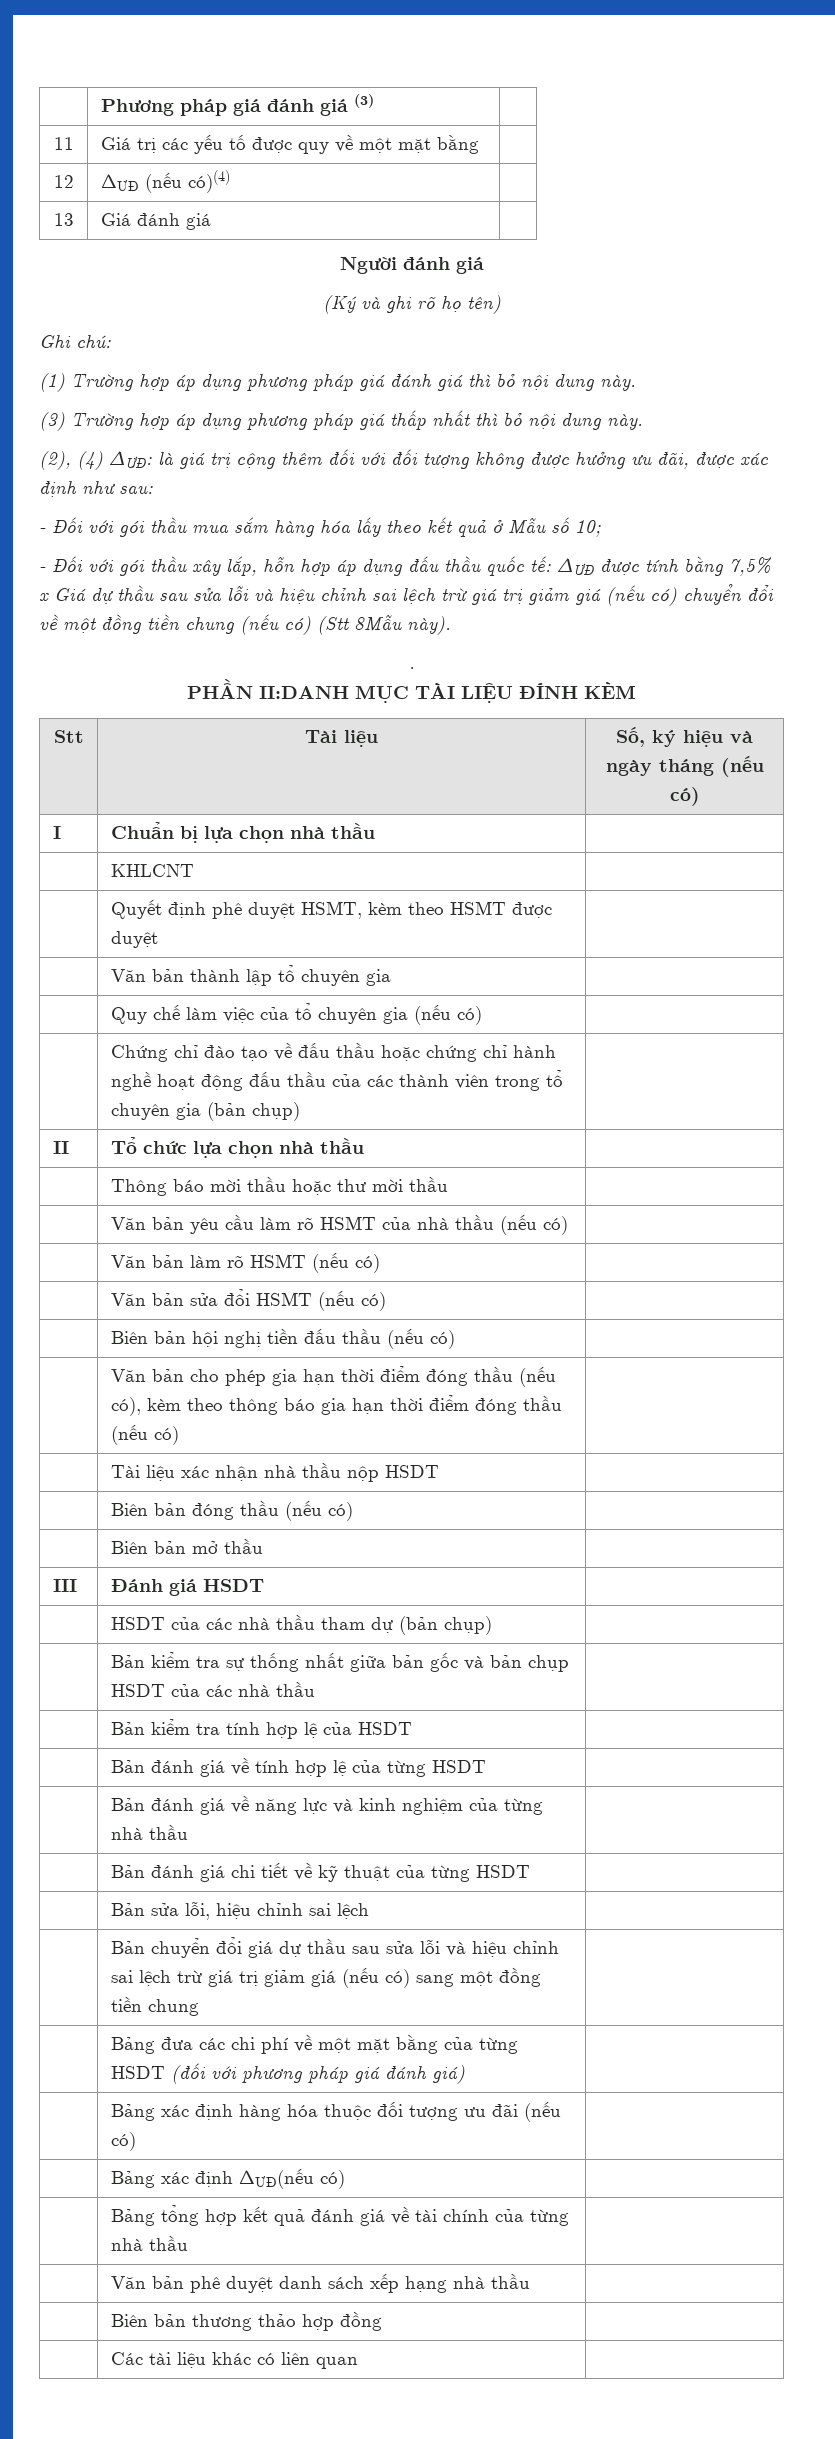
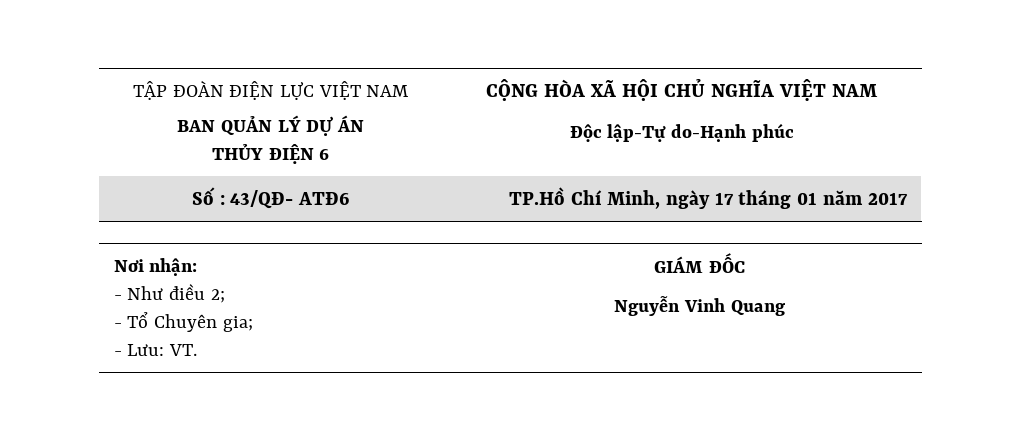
- | Phương pháp giá đánh giá (3) |
- 11 | Giá trị các yếu tố được quy về một mặt bằng |
- 12 | ΔƯĐ (nếu có)(4) |
- 13 | Giá đánh giá |
- Người đánh giá
- (Ký và ghi rõ họ tên)
- Ghi chú:
- (1) Trường hợp áp dụng phương pháp giá đánh giá thì bỏ nội dung này.
- (3) Trường hợp áp dụng phương pháp giá thấp nhất thì bỏ nội dung này.
- (2), (4) ΔƯĐ: là giá trị cộng thêm đối với đối tượng không được hưởng ưu đãi, được xác định như sau:
- - Đối với gói thầu mua sắm hàng hóa lấy theo kết quả ở Mẫu số 10;
- - Đối với gói thầu xây lắp, hỗn hợp áp dụng đấu thầu quốc tế: ΔƯĐ được tính bằng 7,5% x Giá dự thầu sau sửa lỗi và hiệu chỉnh sai lệch trừ giá trị giảm giá (nếu có) chuyển đổi về một đồng tiền chung (nếu có) (Stt 8Mẫu này).
- .
- PHẦN II:DANH MỤC TÀI LIỆU ĐÍNH KÈM
- Stt | Tài liệu | Số, ký hiệu và ngày tháng (nếu có)
- I | Chuẩn bị lựa chọn nhà thầu |
- | KHLCNT |
- | Quyết định phê duyệt HSMT, kèm theo HSMT được duyệt |
- | Văn bản thành lập tổ chuyên gia |
- | Quy chế làm việc của tổ chuyên gia (nếu có) |
- | Chứng chỉ đào tạo về đấu thầu hoặc chứng chỉ hành nghề hoạt động đấu thầu của các thành viên trong tổ chuyên gia (bản chụp) |
- II | Tổ chức lựa chọn nhà thầu |
- | Thông báo mời thầu hoặc thư mời thầu |
- | Văn bản yêu cầu làm rõ HSMT của nhà thầu (nếu có) |
- | Văn bản làm rõ HSMT (nếu có) |
- | Văn bản sửa đổi HSMT (nếu có) |
- | Biên bản hội nghị tiền đấu thầu (nếu có) |
- | Văn bản cho phép gia hạn thời điểm đóng thầu (nếu có), kèm theo thông báo gia hạn thời điểm đóng thầu (nếu có) |
- | Tài liệu xác nhận nhà thầu nộp HSDT |
- | Biên bản đóng thầu (nếu có) |
- | Biên bản mở thầu |
- III | Đánh giá HSDT |
- | HSDT của các nhà thầu tham dự (bản chụp) |
- | Bản kiểm tra sự thống nhất giữa bản gốc và bản chụp HSDT của các nhà thầu |
- | Bản kiểm tra tính hợp lệ của HSDT |
- | Bản đánh giá về tính hợp lệ của từng HSDT |
- | Bản đánh giá về năng lực và kinh nghiệm của từng nhà thầu |
- | Bản đánh giá chi tiết về kỹ thuật của từng HSDT |
- | Bản sửa lỗi, hiệu chỉnh sai lệch |
- | Bản chuyển đổi giá dự thầu sau sửa lỗi và hiệu chỉnh sai lệch trừ giá trị giảm giá (nếu có) sang một đồng tiền chung |
- | Bảng đưa các chi phí về một mặt bằng của từng HSDT (đối với phương pháp giá đánh giá) |
- | Bảng xác định hàng hóa thuộc đối tượng ưu đãi (nếu có) |
- | Bảng xác định ΔƯĐ(nếu có) |
- | Bảng tổng hợp kết quả đánh giá về tài chính của từng nhà thầu |
- | Văn bản phê duyệt danh sách xếp hạng nhà thầu |
- | Biên bản thương thảo hợp đồng |
- | Các tài liệu khác có liên quan |
+ TẬP ĐOÀN ĐIỆN LỰC VIỆT NAM
+ BAN QUẢN LÝ DỰ ÁN
+ THỦY ĐIỆN 6 | CỘNG HÒA XÃ HỘI CHỦ NGHĨA VIỆT NAM
+ Độc lập-Tự do-Hạnh phúc
+ Số : 43/QĐ- ATĐ6 | TP.Hồ Chí Minh, ngày 17 tháng 01 năm 2017
+ Nơi nhận:
+ - Như điều 2;
+ - Tổ Chuyên gia;
+ - Lưu: VT. | GIÁM ĐỐC
+ Nguyễn Vinh Quang

